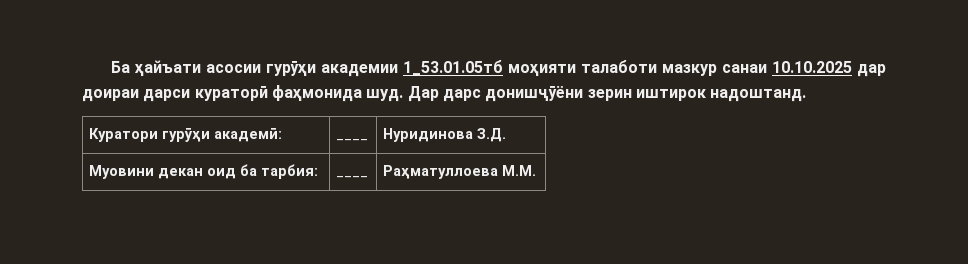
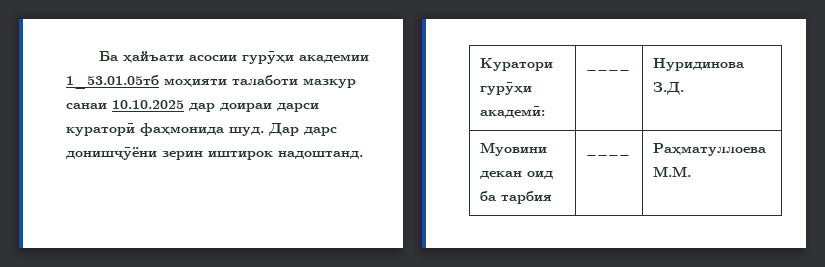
- Муовини декан оид ба тарбия: | ____ | Раҳматуллоева М.М.
+ Муовини декан оид ба тарбия | ____ | Раҳматуллоева М.М.

